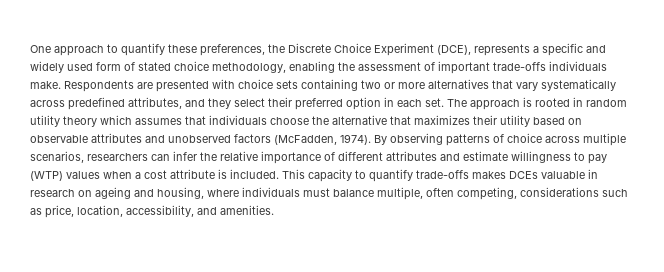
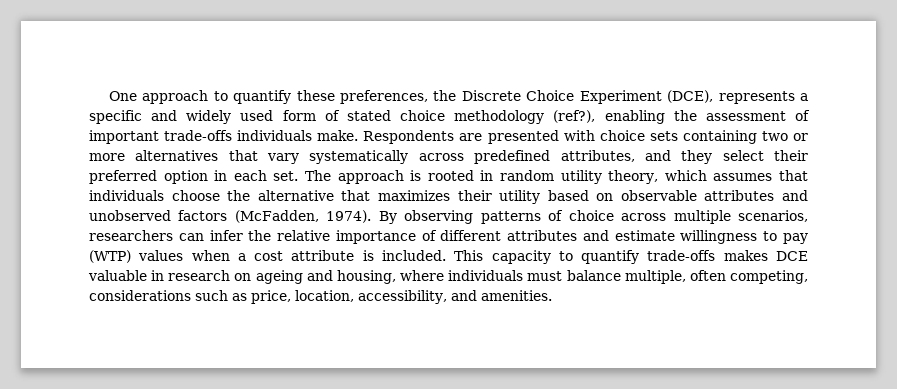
- One approach to quantify these preferences, the Discrete Choice Experiment (DCE), represents a specific and widely used form of stated choice methodology, enabling the assessment of important trade-offs individuals make.
+ One approach to quantify these preferences, the Discrete Choice Experiment (DCE), represents a specific and widely used form of stated choice methodology (ref?), enabling the assessment of important trade-offs individuals make.
- The approach is rooted in random utility theory which assumes that individuals choose the alternative that maximizes their utility based on observable attributes and unobserved factors (McFadden, 1974).
+ The approach is rooted in random utility theory, which assumes that individuals choose the alternative that maximizes their utility based on observable attributes and unobserved factors (McFadden, 1974).
- This capacity to quantify trade-offs makes DCEs valuable in research on ageing and housing, where individuals must balance multiple, often competing, considerations such as price, location, accessibility, and amenities.
+ This capacity to quantify trade-offs makes DCE valuable in research on ageing and housing, where individuals must balance multiple, often competing, considerations such as price, location, accessibility, and amenities.

